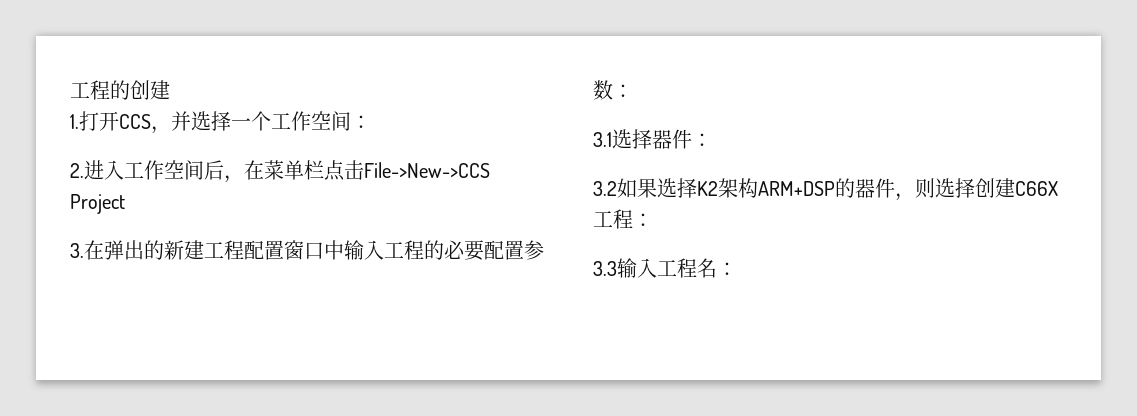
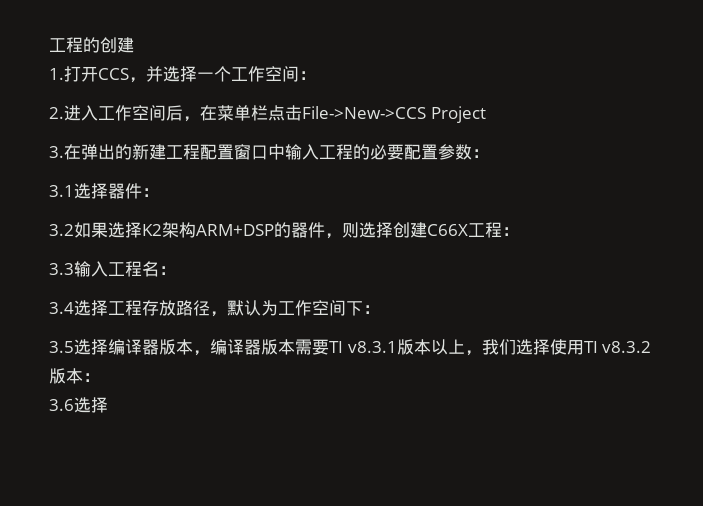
+ 3.4选择工程存放路径，默认为工作空间下：
+ 3.5选择编译器版本，编译器版本需要TI v8.3.1版本以上，我们选择使用TI v8.3.2版本：
+ 3.6选择

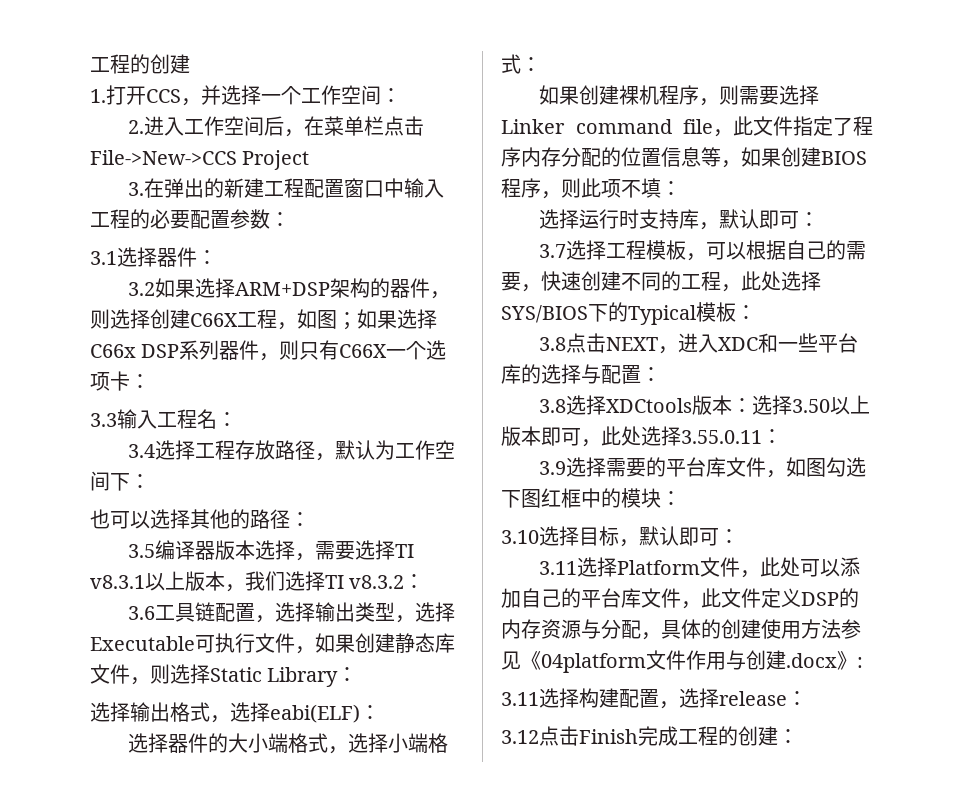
- 3.2如果选择K2架构ARM+DSP的器件，则选择创建C66X工程：
+ 3.2如果选择ARM+DSP架构的器件，则选择创建C66X工程，如图；如果选择C66x DSP系列器件，则只有C66X一个选项卡：
- 3.5选择编译器版本，编译器版本需要TI v8.3.1版本以上，我们选择使用TI v8.3.2版本：
- 3.6选择
+ 也可以选择其他的路径：
+ 3.5编译器版本选择，需要选择TI v8.3.1以上版本，我们选择TI v8.3.2：
+ 3.6工具链配置，选择输出类型，选择Executable可执行文件，如果创建静态库文件，则选择Static Library：
+ 选择输出格式，选择eabi(ELF)：
+ 选择器件的大小端格式，选择小端格式：
+ 如果创建裸机程序，则需要选择Linker command file，此文件指定了程序内存分配的位置信息等，如果创建BIOS程序，则此项不填：
+ 选择运行时支持库，默认即可：
+ 3.7选择工程模板，可以根据自己的需要，快速创建不同的工程，此处选择SYS/BIOS下的Typical模板：
+ 3.8点击NEXT，进入XDC和一些平台库的选择与配置：
+ 3.8选择XDCtools版本：选择3.50以上版本即可，此处选择3.55.0.11：
+ 3.9选择需要的平台库文件，如图勾选下图红框中的模块：
+ 3.10选择目标，默认即可：
+ 3.11选择Platform文件，此处可以添加自己的平台库文件，此文件定义DSP的内存资源与分配，具体的创建使用方法参见《04platform文件作用与创建.docx》:
+ 3.11选择构建配置，选择release：
+ 3.12点击Finish完成工程的创建：

